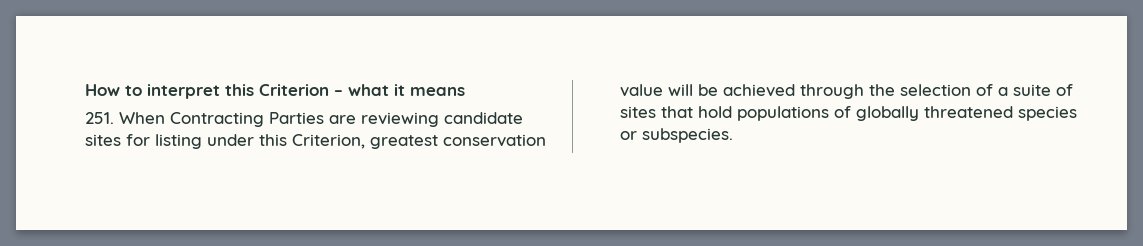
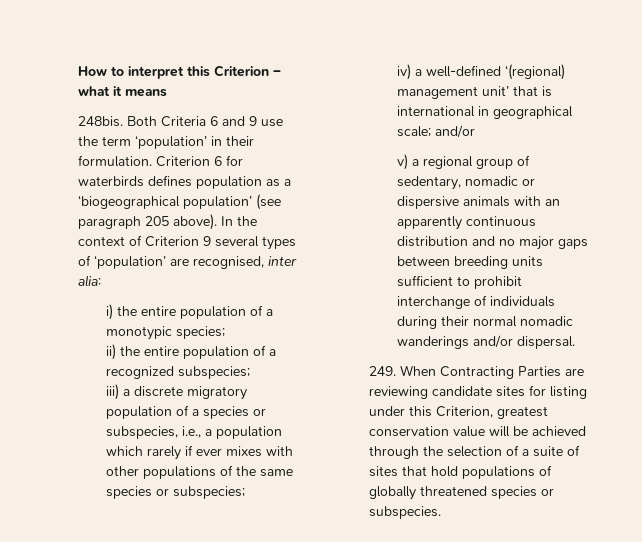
- 251. When Contracting Parties are reviewing candidate sites for listing under this Criterion, greatest conservation value will be achieved through the selection of a suite of sites that hold populations of globally threatened species or subspecies.
+ 248bis. Both Criteria 6 and 9 use the term ‘population’ in their formulation. Criterion 6 for waterbirds defines population as a ‘biogeographical population’ (see paragraph 205 above). In the context of Criterion 9 several types of ‘population’ are recognised, inter alia:
+ i) the entire population of a monotypic species;
+ ii) the entire population of a recognized subspecies;
+ iii) a discrete migratory population of a species or subspecies, i.e., a population which rarely if ever mixes with other populations of the same species or subspecies;
+ iv) a well-defined ‘(regional) management unit’ that is international in geographical scale; and/or
+ v) a regional group of sedentary, nomadic or dispersive animals with an apparently continuous distribution and no major gaps between breeding units sufficient to prohibit interchange of individuals during their normal nomadic wanderings and/or dispersal.
+ 249. When Contracting Parties are reviewing candidate sites for listing under this Criterion, greatest conservation value will be achieved through the selection of a suite of sites that hold populations of globally threatened species or subspecies.

